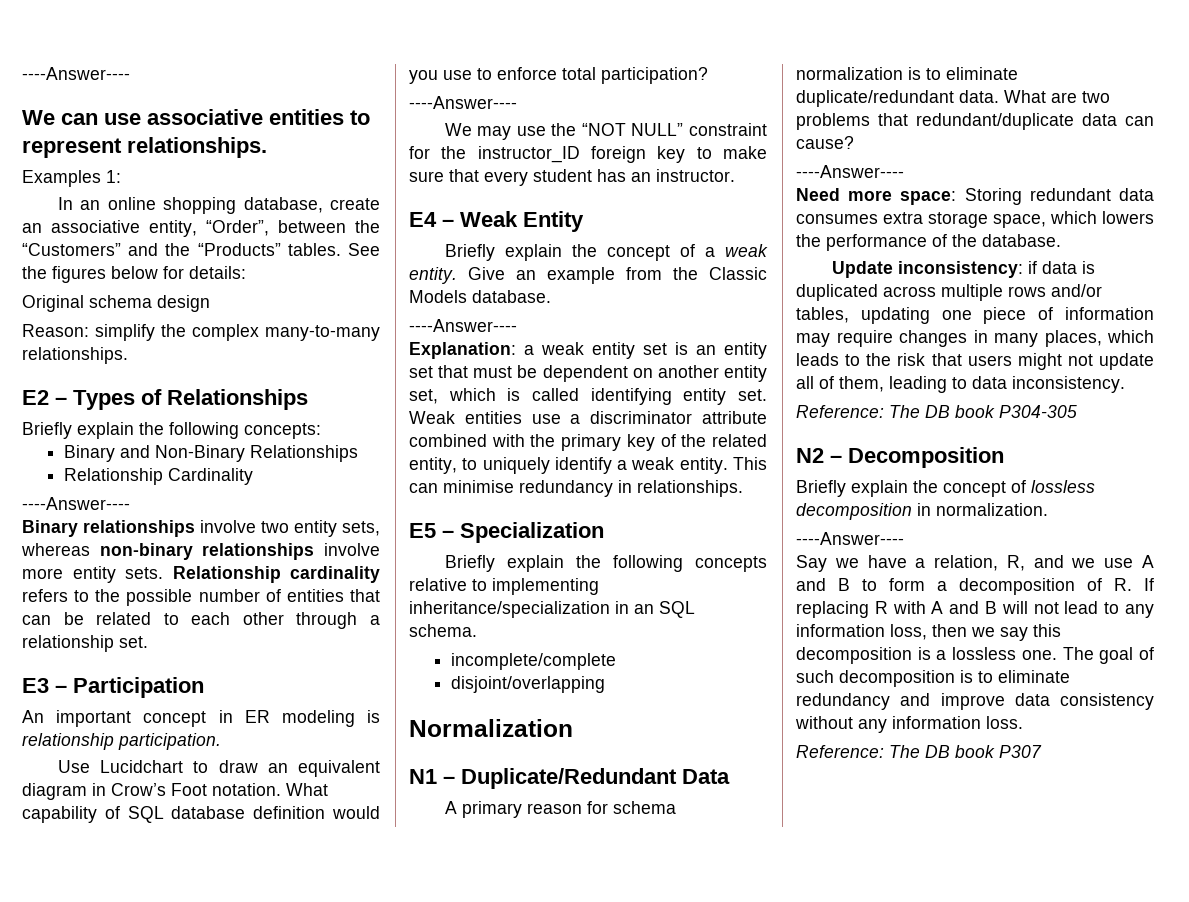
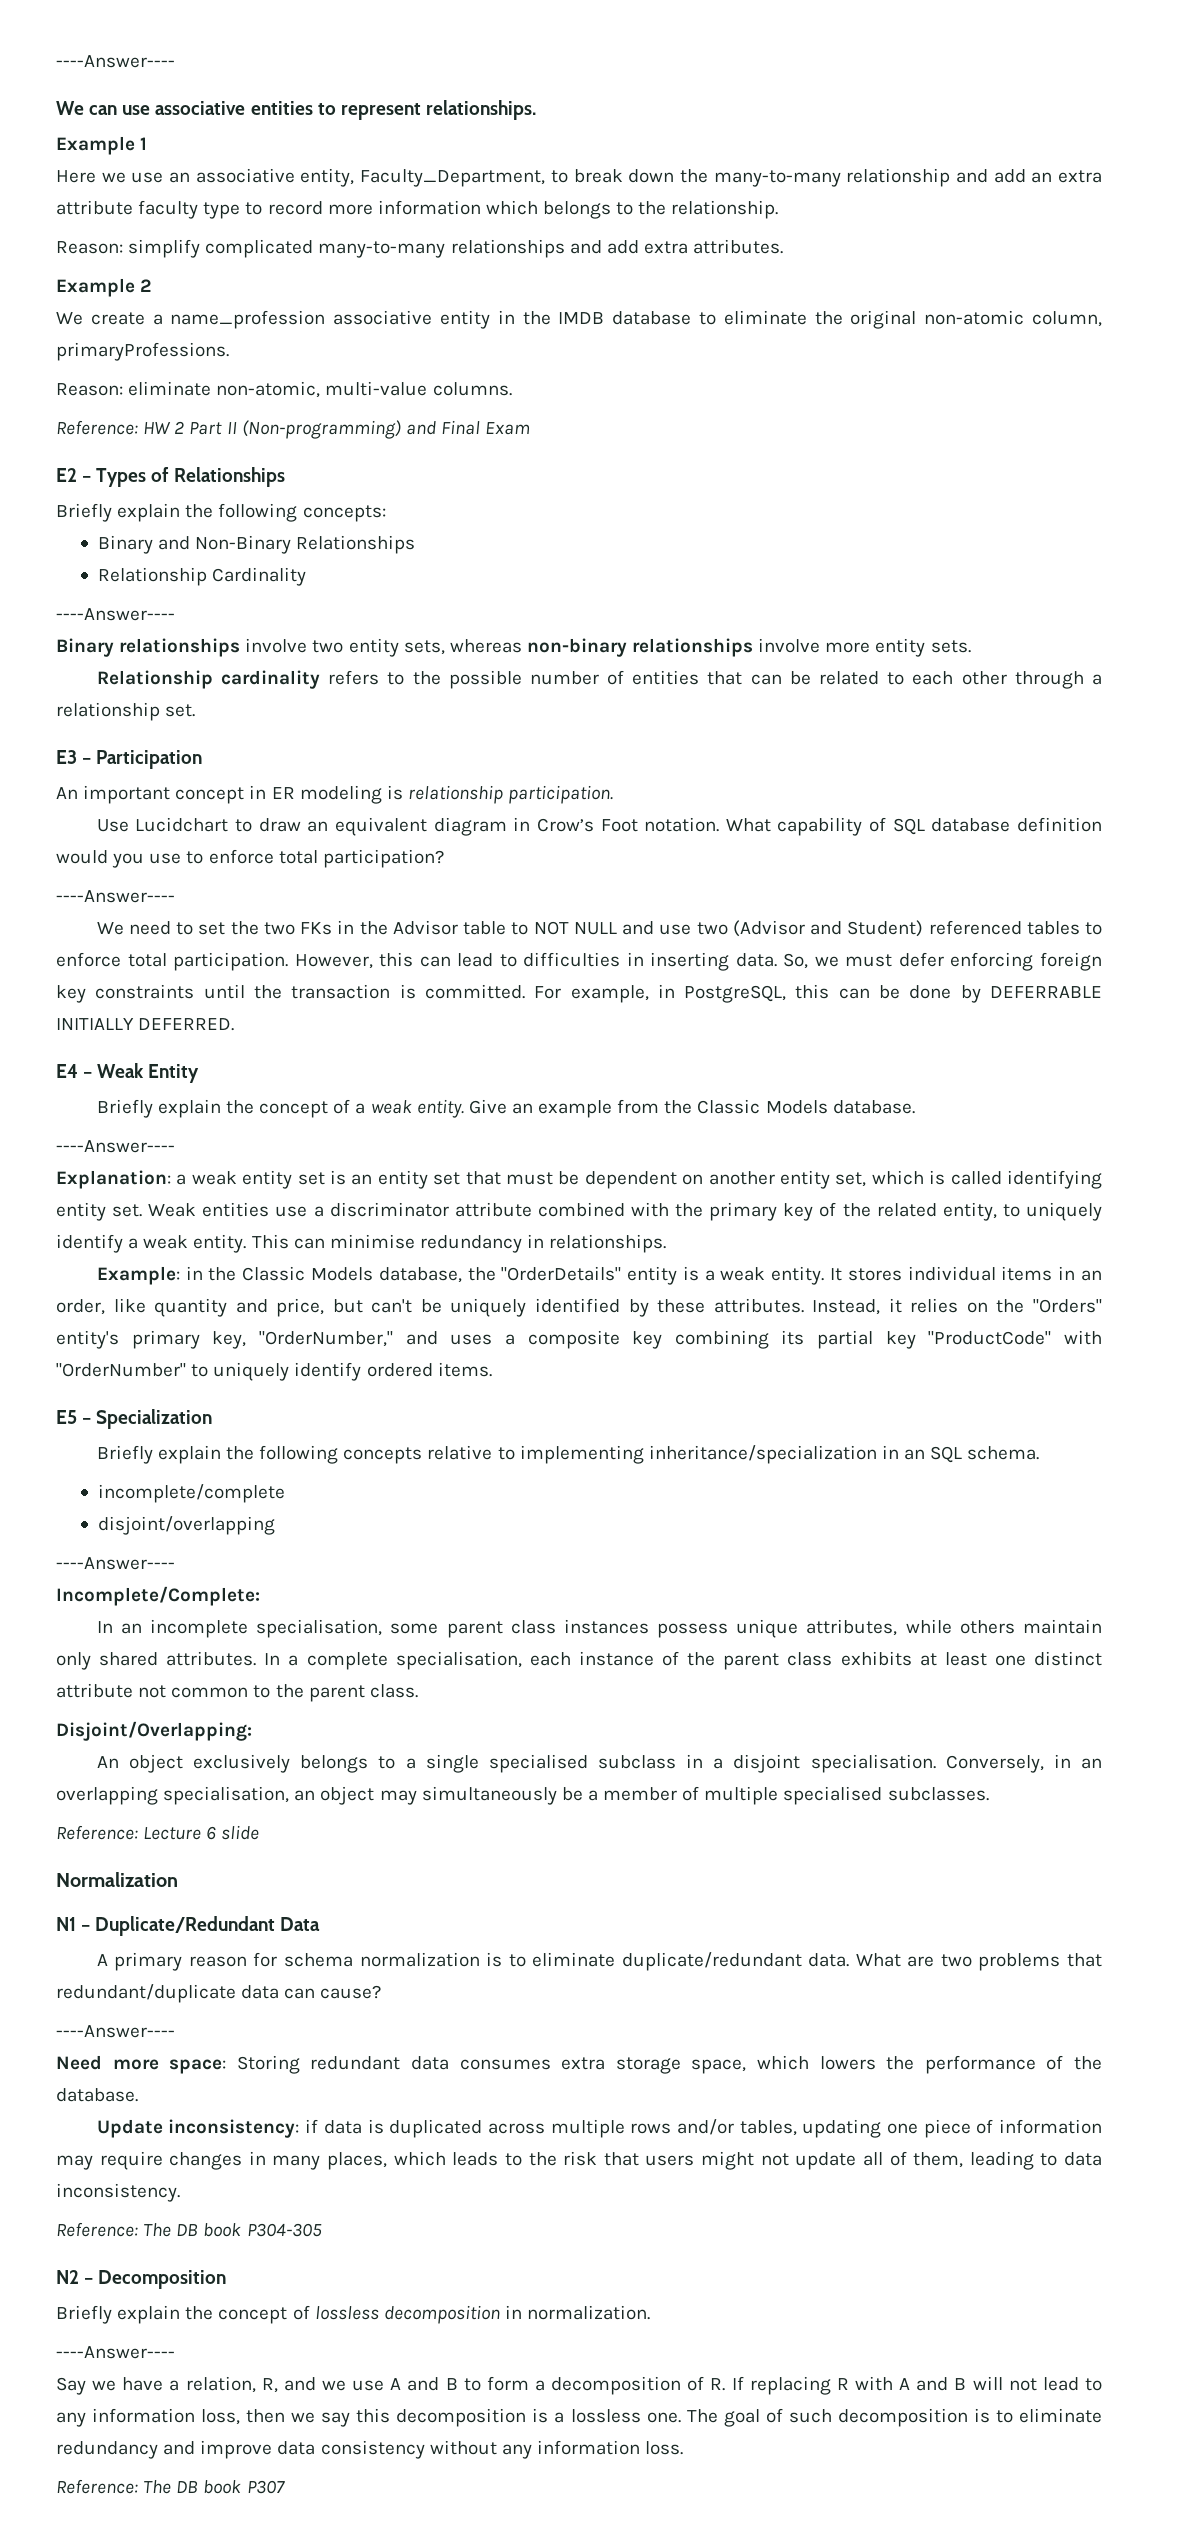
- Examples 1:
- In an online shopping database, create an associative entity, “Order”, between the “Customers” and the “Products” tables. See the figures below for details:
- Original schema design
- Reason: simplify the complex many-to-many relationships.
+ Example 1
+ Here we use an associative entity, Faculty_Department, to break down the many-to-many relationship and add an extra attribute faculty type to record more information which belongs to the relationship.
+ Reason: simplify complicated many-to-many relationships and add extra attributes.
+ Example 2
+ We create a name_profession associative entity in the IMDB database to eliminate the original non-atomic column, primaryProfessions.
+ Reason: eliminate non-atomic, multi-value columns.
+ Reference: HW 2 Part II (Non-programming) and Final Exam
- Binary relationships involve two entity sets, whereas non-binary relationships involve more entity sets. Relationship cardinality refers to the possible number of entities that can be related to each other through a relationship set.
+ Binary relationships involve two entity sets, whereas non-binary relationships involve more entity sets.
+ Relationship cardinality refers to the possible number of entities that can be related to each other through a relationship set.
- We may use the “NOT NULL” constraint for the instructor_ID foreign key to make sure that every student has an instructor.
+ We need to set the two FKs in the Advisor table to NOT NULL and use two (Advisor and Student) referenced tables to enforce total participation. However, this can lead to difficulties in inserting data. So, we must defer enforcing foreign key constraints until the transaction is committed. For example, in PostgreSQL, this can be done by DEFERRABLE INITIALLY DEFERRED.
+ Example: in the Classic Models database, the "OrderDetails" entity is a weak entity. It stores individual items in an order, like quantity and price, but can't be uniquely identified by these attributes. Instead, it relies on the "Orders" entity's primary key, "OrderNumber," and uses a composite key combining its partial key "ProductCode" with "OrderNumber" to uniquely identify ordered items.
  disjoint/overlapping
+ ----Answer----
+ Incomplete/Complete:
+ In an incomplete specialisation, some parent class instances possess unique attributes, while others maintain only shared attributes. In a complete specialisation, each instance of the parent class exhibits at least one distinct attribute not common to the parent class.
+ Disjoint/Overlapping:
+ An object exclusively belongs to a single specialised subclass in a disjoint specialisation. Conversely, in an overlapping specialisation, an object may simultaneously be a member of multiple specialised subclasses.
+ Reference: Lecture 6 slide

